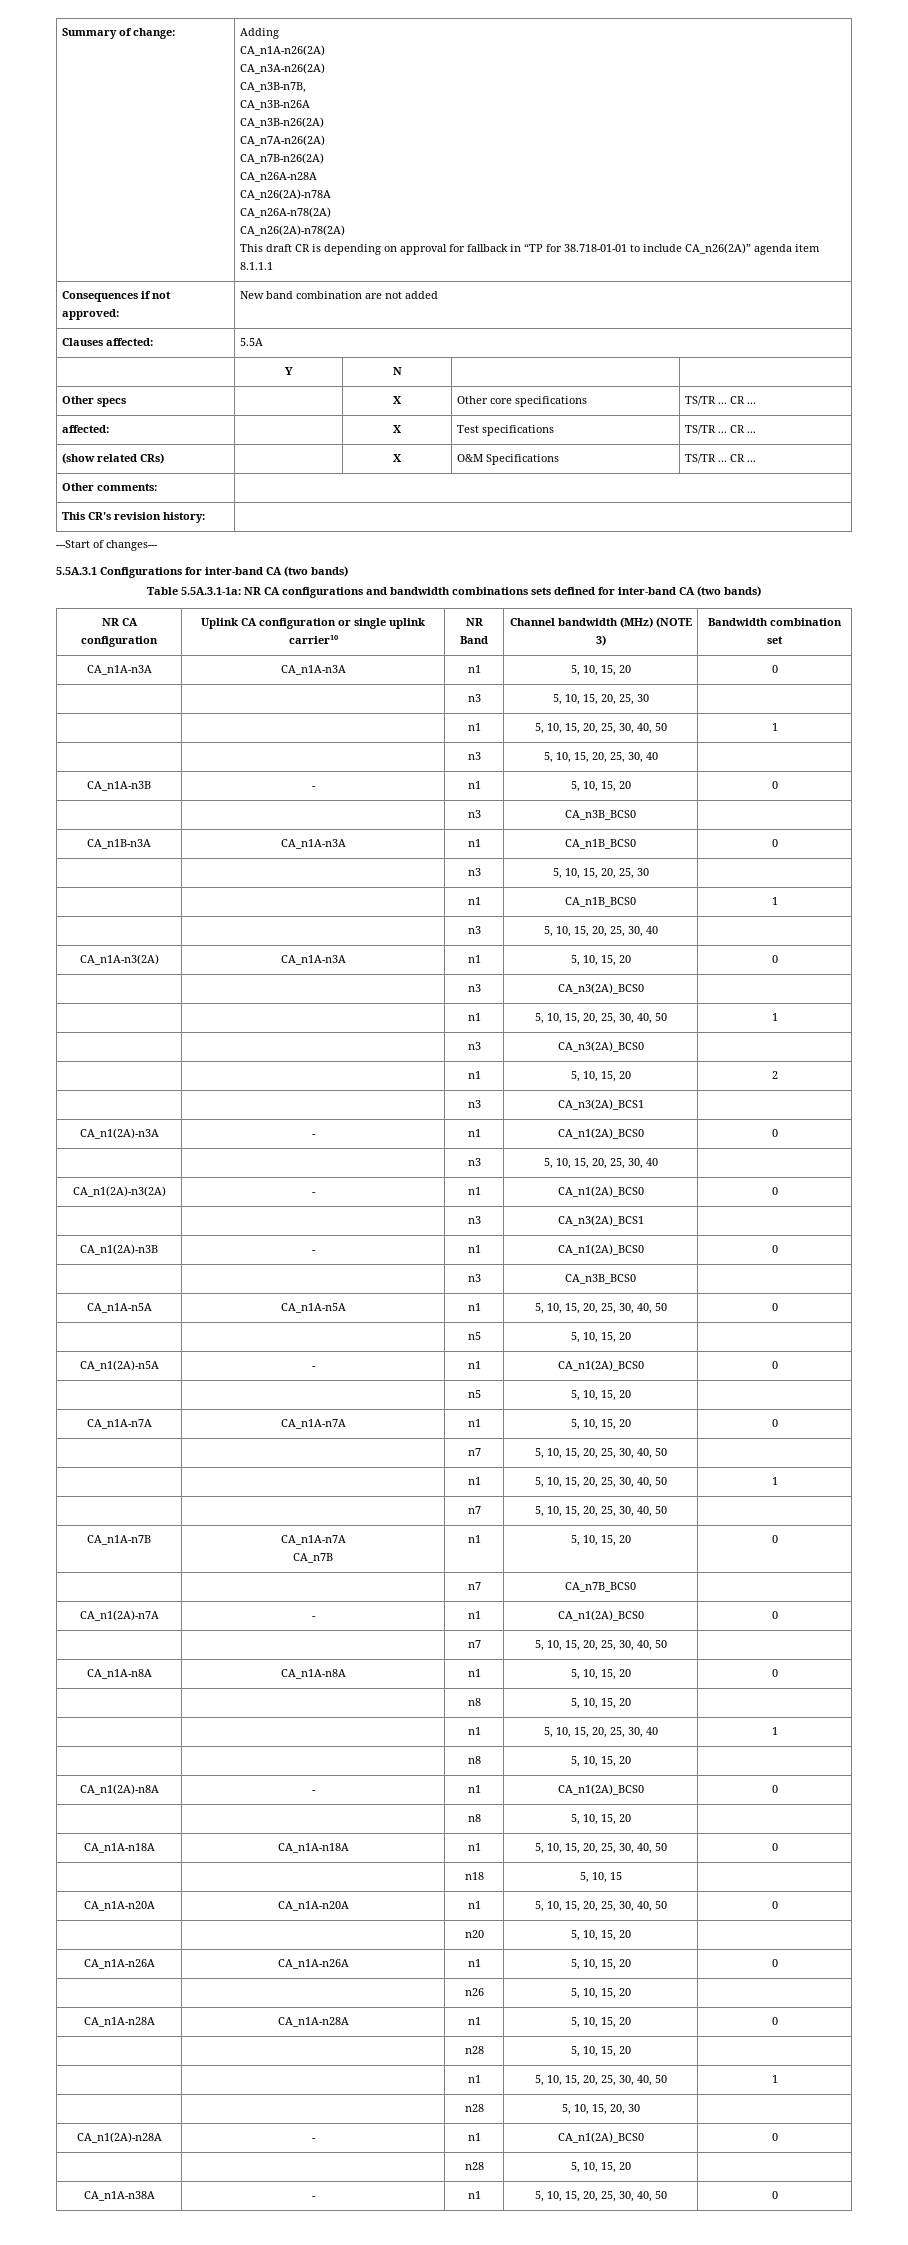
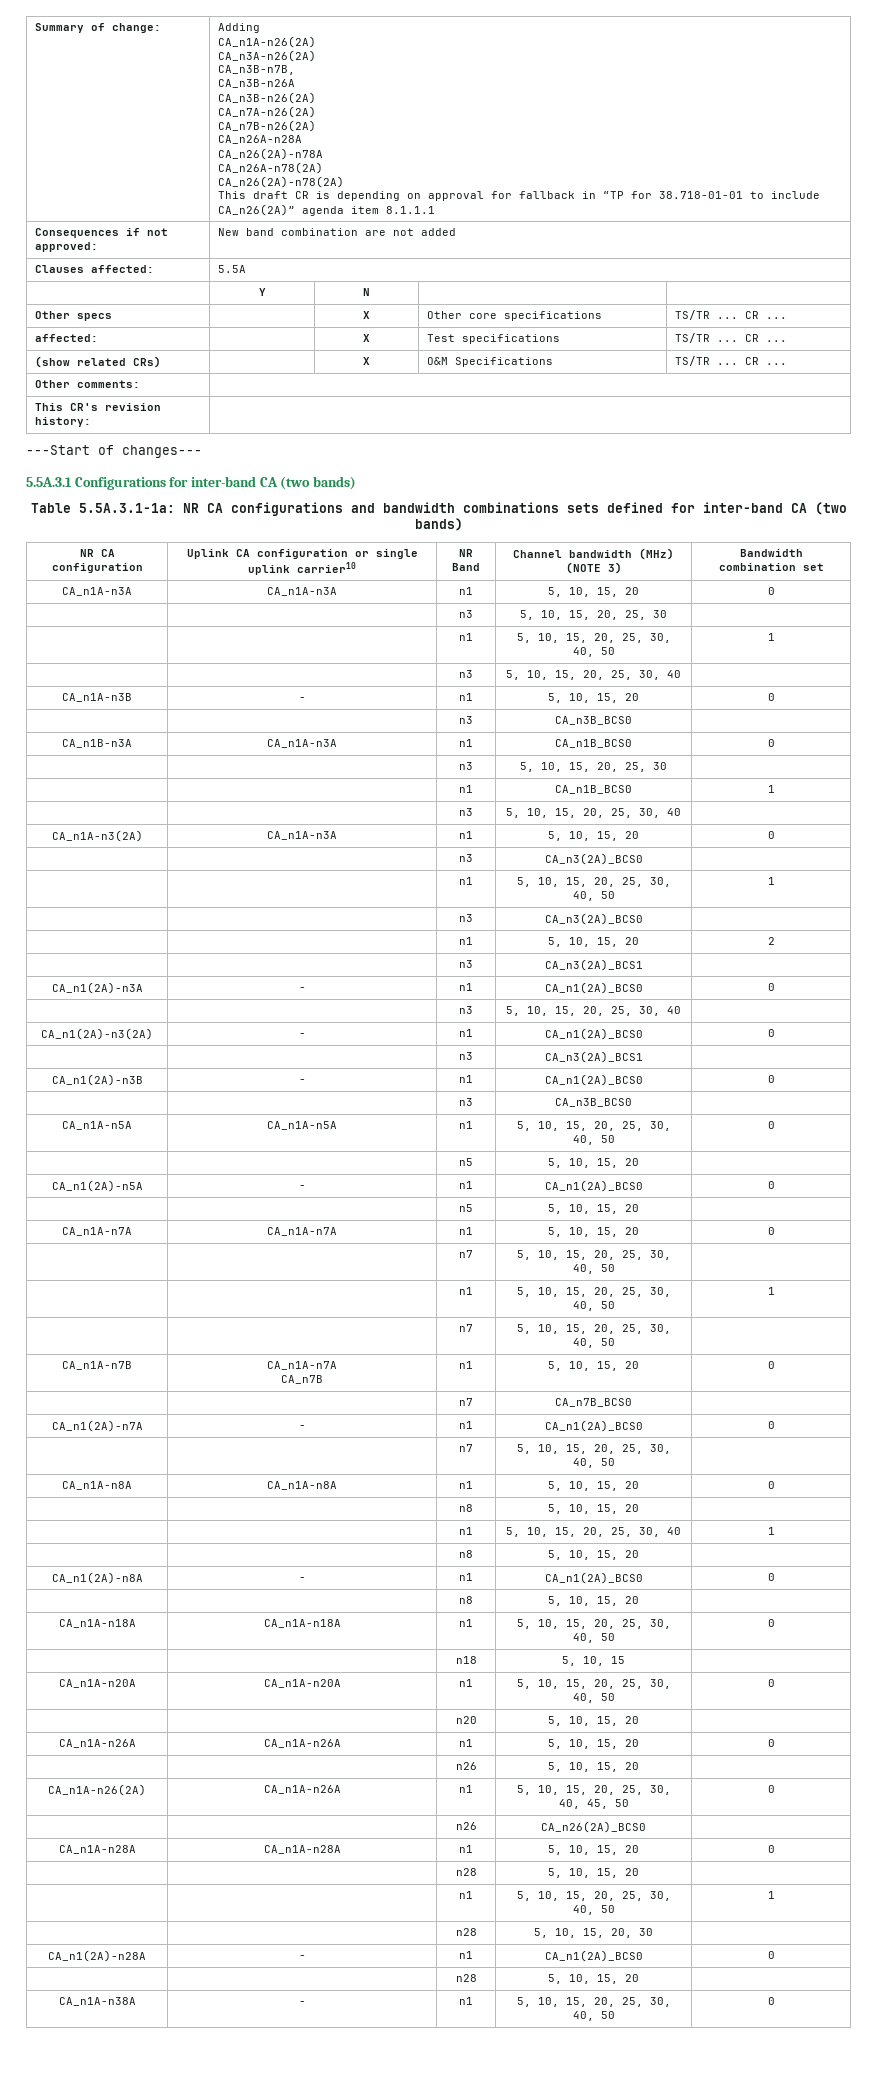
+ CA_n1A-n26(2A) | CA_n1A-n26A | n1 | 5, 10, 15, 20, 25, 30, 40, 45, 50 | 0
+ | | n26 | CA_n26(2A)_BCS0 |

